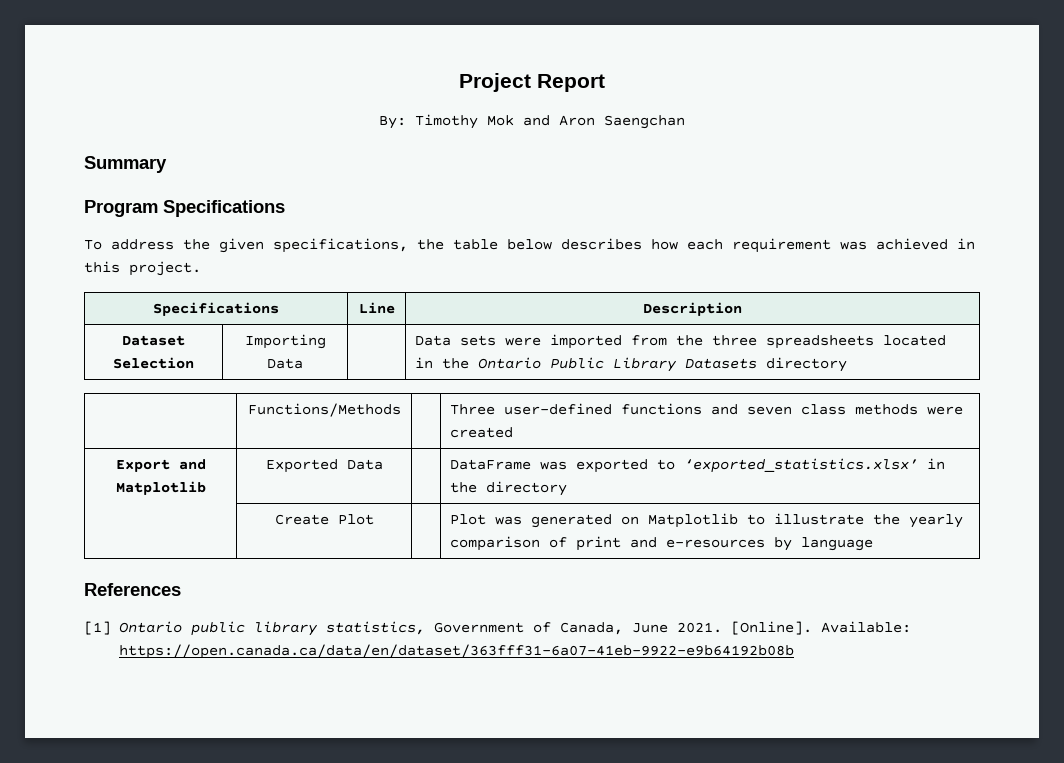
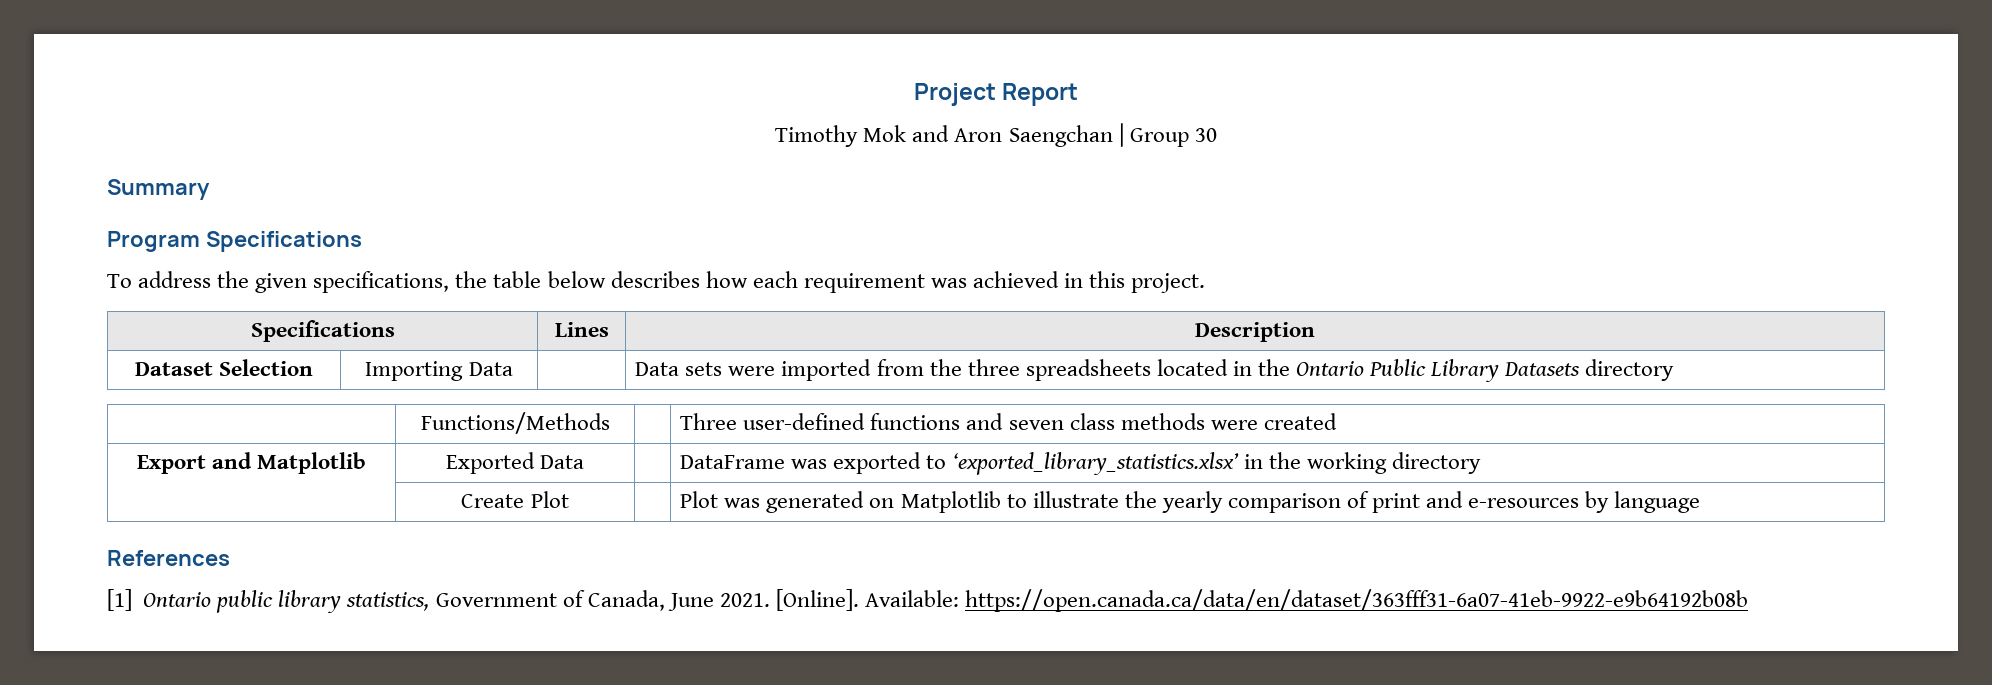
- By: Timothy Mok and Aron Saengchan
+ Timothy Mok and Aron Saengchan | Group 30
- Specifications | Line | Description
+ Specifications | Lines | Description
- Export and Matplotlib | Exported Data | | DataFrame was exported to ‘exported_statistics.xlsx’ in the directory
+ Export and Matplotlib | Exported Data | | DataFrame was exported to ‘exported_library_statistics.xlsx’ in the working directory

